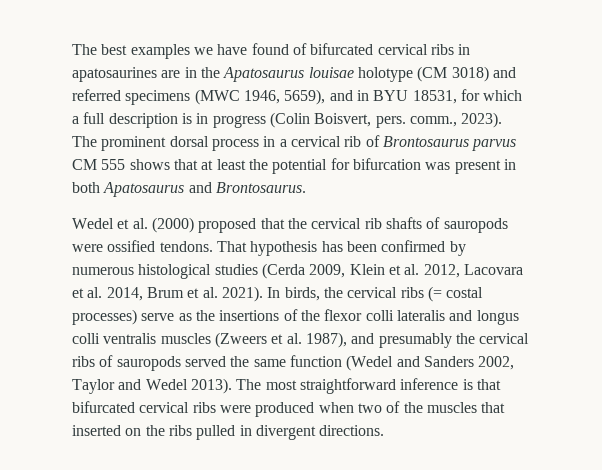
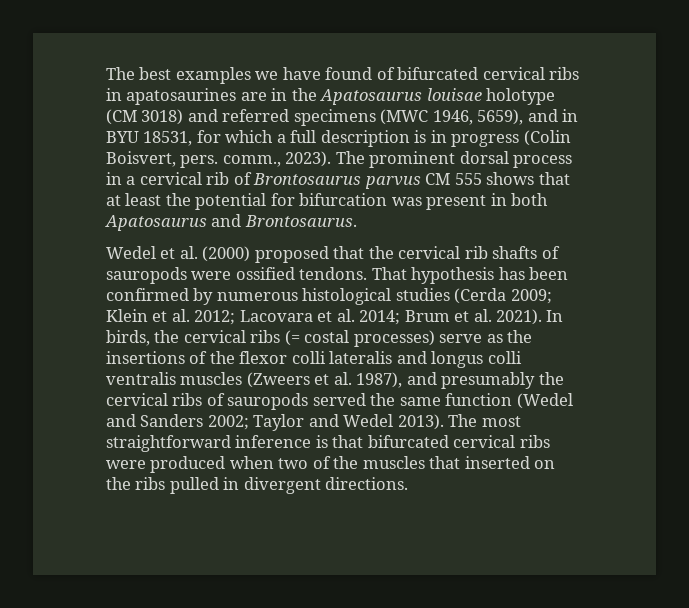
- That hypothesis has been confirmed by numerous histological studies (Cerda 2009, Klein et al. 2012, Lacovara et al. 2014, Brum et al. 2021).
+ That hypothesis has been confirmed by numerous histological studies (Cerda 2009; Klein et al. 2012; Lacovara et al. 2014; Brum et al. 2021).
- In birds, the cervical ribs (= costal processes) serve as the insertions of the flexor colli lateralis and longus colli ventralis muscles (Zweers et al. 1987), and presumably the cervical ribs of sauropods served the same function (Wedel and Sanders 2002, Taylor and Wedel 2013).
+ In birds, the cervical ribs (= costal processes) serve as the insertions of the flexor colli lateralis and longus colli ventralis muscles (Zweers et al. 1987), and presumably the cervical ribs of sauropods served the same function (Wedel and Sanders 2002; Taylor and Wedel 2013).

